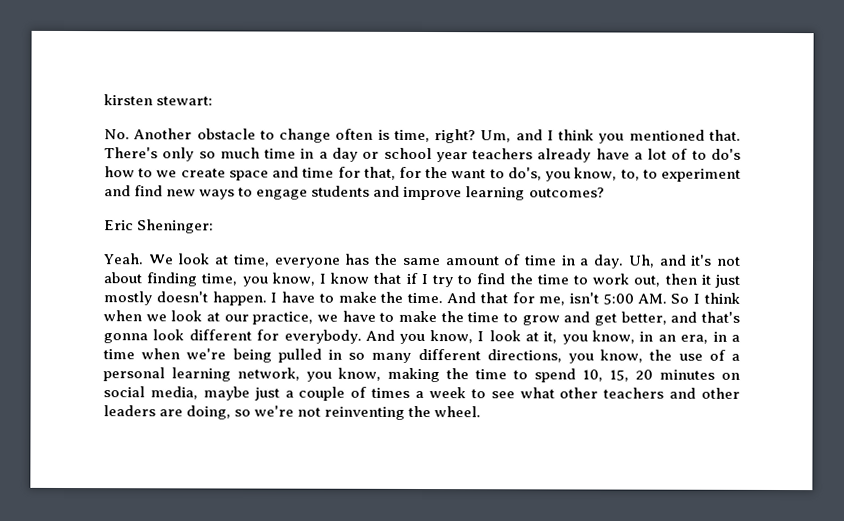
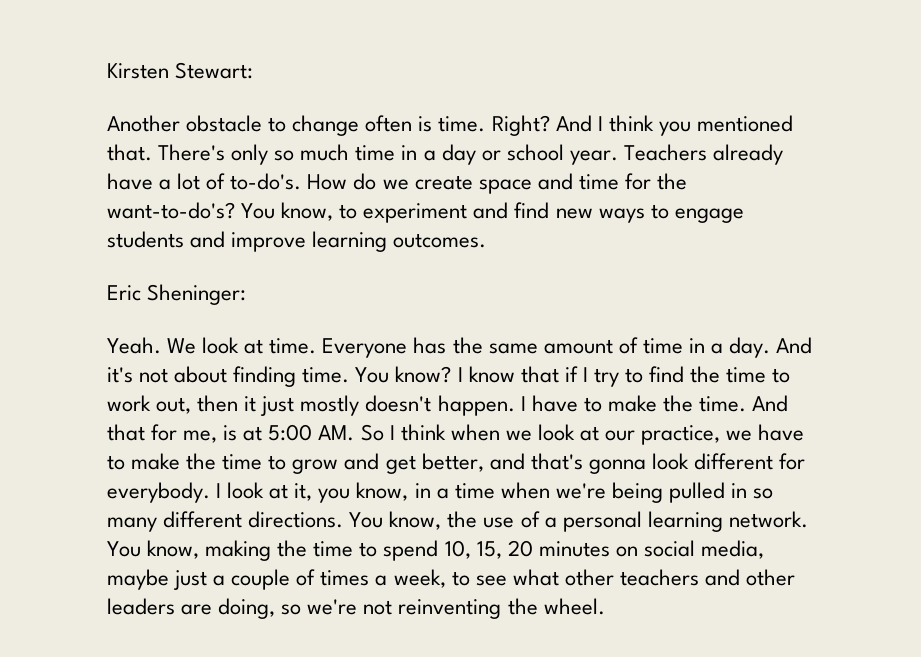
- kirsten stewart:
- No. Another obstacle to change often is time, right? Um, and I think you mentioned that.
+ Kirsten Stewart:
+ Another obstacle to change often is time. Right? And I think you mentioned that.
- There's only so much time in a day or school year teachers already have a lot of to do's how to we create space and time for that, for the want to do's, you know, to, to experiment and find new ways to engage students and improve learning outcomes?
+ There's only so much time in a day or school year. Teachers already have a lot of to-do's. How do we create space and time for the want-to-do's? You know, to experiment and find new ways to engage students and improve learning outcomes.
- We look at time, everyone has the same amount of time in a day.
+ We look at time. Everyone has the same amount of time in a day.
- Uh, and it's not about finding time, you know, I know that if I try to find the time to work out, then it just mostly doesn't happen.
+ And it's not about finding time. You know? I know that if I try to find the time to work out, then it just mostly doesn't happen.
- And that for me, isn't 5:00 AM. So I think when we look at our practice, we have to make the time to grow and get better, and that's gonna look different for everybody.
+ And that for me, is at 5:00 AM. So I think when we look at our practice, we have to make the time to grow and get better, and that's gonna look different for everybody.
- And you know, I look at it, you know, in an era, in a time when we're being pulled in so many different directions, you know, the use of a personal learning network, you know, making the time to spend 10, 15, 20 minutes on social media, maybe just a couple of times a week to see what other teachers and other leaders are doing, so we're not reinventing the wheel.
+ I look at it, you know, in a time when we're being pulled in so many different directions. You know, the use of a personal learning network. You know, making the time to spend 10, 15, 20 minutes on social media, maybe just a couple of times a week, to see what other teachers and other leaders are doing, so we're not reinventing the wheel.

